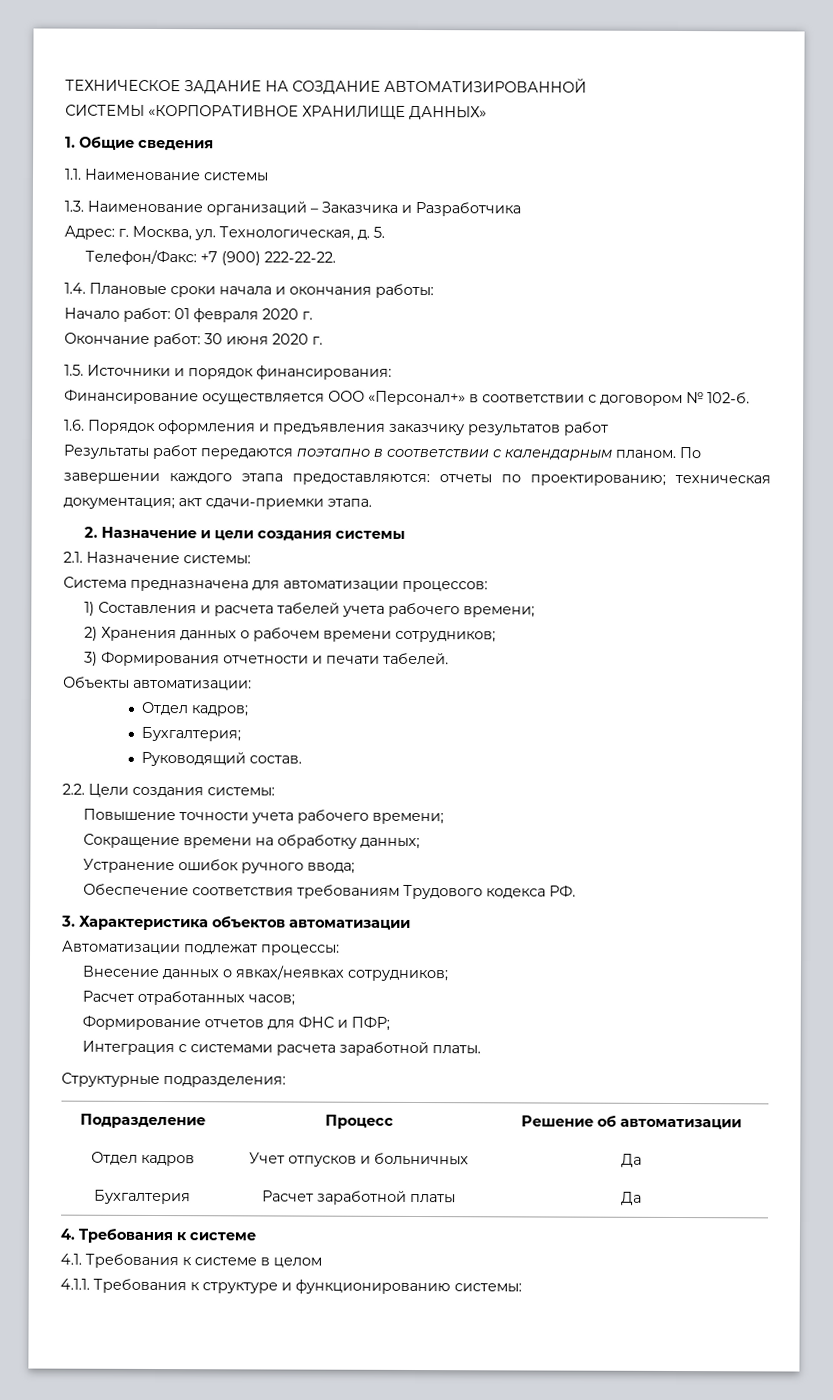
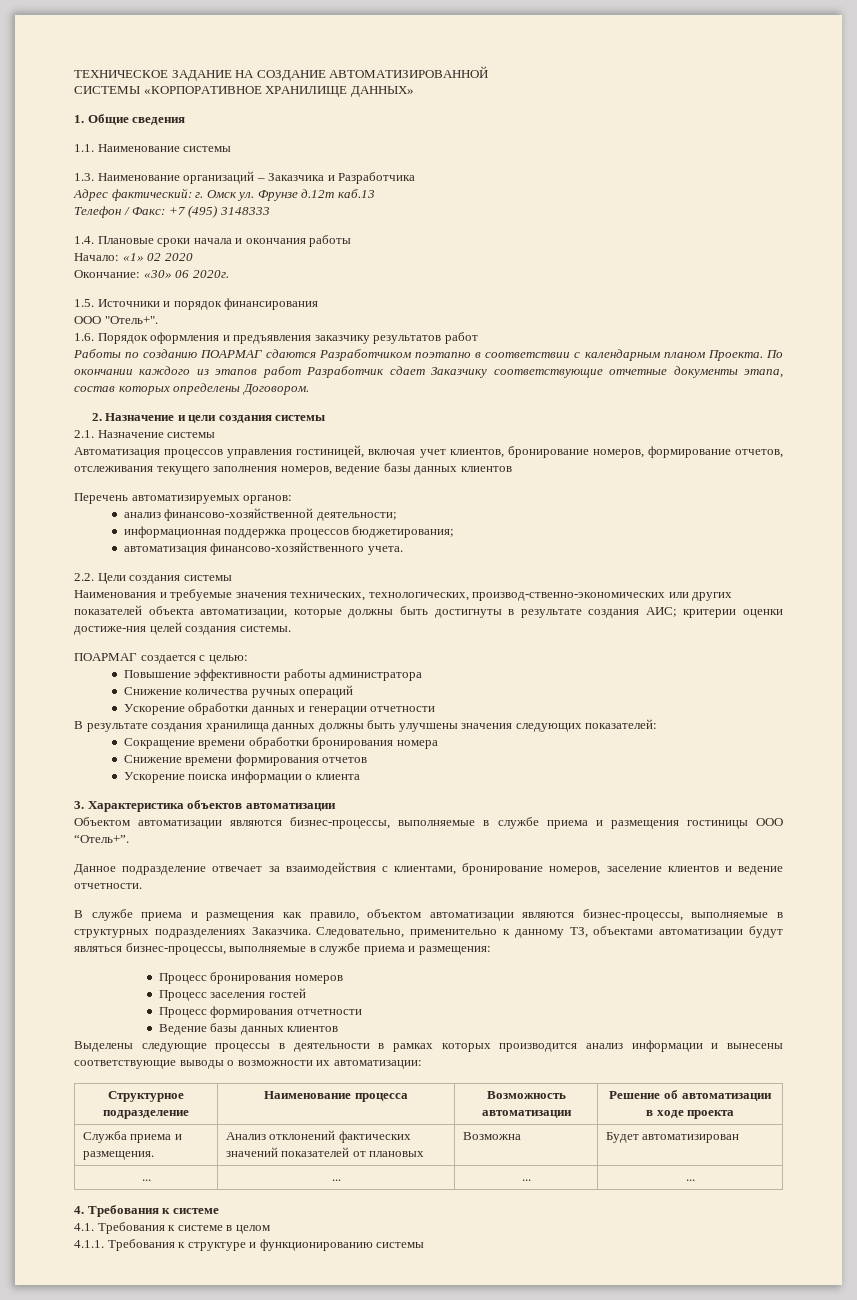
- Адрес: г. Москва, ул. Технологическая, д. 5.
- Телефон/Факс: +7 (900) 222-22-22.
+ Адрес фактический: г. Омск ул. Фрунзе д.12т каб.13
+ Телефон / Факс: +7 (495) 3148333
- 1.4. Плановые сроки начала и окончания работы:
- Начало работ: 01 февраля 2020 г.
- Окончание работ: 30 июня 2020 г.
- 1.5. Источники и порядок финансирования:
- Финансирование осуществляется ООО «Персонал+» в соответствии с договором № 102-б.
+ 1.4. Плановые сроки начала и окончания работы
+ Начало: «1» 02 2020
+ Окончание: «30» 06 2020г.
+ 1.5. Источники и порядок финансирования
+ ООО "Отель+".
- Результаты работ передаются поэтапно в соответствии с календарным планом. По завершении каждого этапа предоставляются: отчеты по проектированию; техническая документация; акт сдачи-приемки этапа.
+ Работы по созданию ПОАРМАГ сдаются Разработчиком поэтапно в соответствии с календарным планом Проекта. По окончании каждого из этапов работ Разработчик сдает Заказчику соответствующие отчетные документы этапа, состав которых определены Договором.
- 2.1. Назначение системы:
- Система предназначена для автоматизации процессов:
- 1) Составления и расчета табелей учета рабочего времени;
- 2) Хранения данных о рабочем времени сотрудников;
- 3) Формирования отчетности и печати табелей.
- Объекты автоматизации:
- Отдел кадров;
- Бухгалтерия;
- Руководящий состав.
- 2.2. Цели создания системы:
- Повышение точности учета рабочего времени;
- Сокращение времени на обработку данных;
- Устранение ошибок ручного ввода;
- Обеспечение соответствия требованиям Трудового кодекса РФ.
+ 2.1. Назначение системы
+ Автоматизация процессов управления гостиницей, включая учет клиентов, бронирование номеров, формирование отчетов, отслеживания текущего заполнения номеров, ведение базы данных клиентов
+ Перечень автоматизируемых органов:
+ анализ финансово-хозяйственной деятельности;
+ информационная поддержка процессов бюджетирования;
+ автоматизация финансово-хозяйственного учета.
+ 2.2. Цели создания системы
+ Наименования и требуемые значения технических, технологических, производ-ственно-экономических или других показателей объекта автоматизации, которые должны быть достигнуты в результате создания АИС; критерии оценки достиже-ния целей создания системы.
+ ПОАРМАГ создается с целью:
+ Повышение эффективности работы администратора
+ Снижение количества ручных операций
+ Ускорение обработки данных и генерации отчетности
+ В результате создания хранилища данных должны быть улучшены значения следующих показателей:
+ Сокращение времени обработки бронирования номера
+ Снижение времени формирования отчетов
+ Ускорение поиска информации о клиента
  3. Характеристика объектов автоматизации
- Автоматизации подлежат процессы:
- Внесение данных о явках/неявках сотрудников;
- Расчет отработанных часов;
- Формирование отчетов для ФНС и ПФР;
- Интеграция с системами расчета заработной платы.
- Структурные подразделения:
- Подразделение | Процесс | Решение об автоматизации
- Отдел кадров | Учет отпусков и больничных | Да
- Бухгалтерия | Расчет заработной платы | Да
+ Объектом автоматизации являются бизнес-процессы, выполняемые в службе приема и размещения гостиницы ООО “Отель+”.
+ Данное подразделение отвечает за взаимодействия с клиентами, бронирование номеров, заселение клиентов и ведение отчетности.
+ В службе приема и размещения как правило, объектом автоматизации являются бизнес-процессы, выполняемые в структурных подразделениях Заказчика. Следовательно, применительно к данному ТЗ, объектами автоматизации будут являться бизнес-процессы, выполняемые в службе приема и размещения:
+ Процесс бронирования номеров
+ Процесс заселения гостей
+ Процесс формирования отчетности
+ Ведение базы данных клиентов
+ Выделены следующие процессы в деятельности в рамках которых производится анализ информации и вынесены соответствующие выводы о возможности их автоматизации:
+ Структурное подразделение | Наименование процесса | Возможность автоматизации | Решение об автоматизации в ходе проекта
+ Служба приема и размещения. | Анализ отклонений фактических значений показателей от плановых | Возможна | Будет автоматизирован
+ ... | ... | ... | ...
- 4.1.1. Требования к структуре и функционированию системы:
+ 4.1.1. Требования к структуре и функционированию системы

